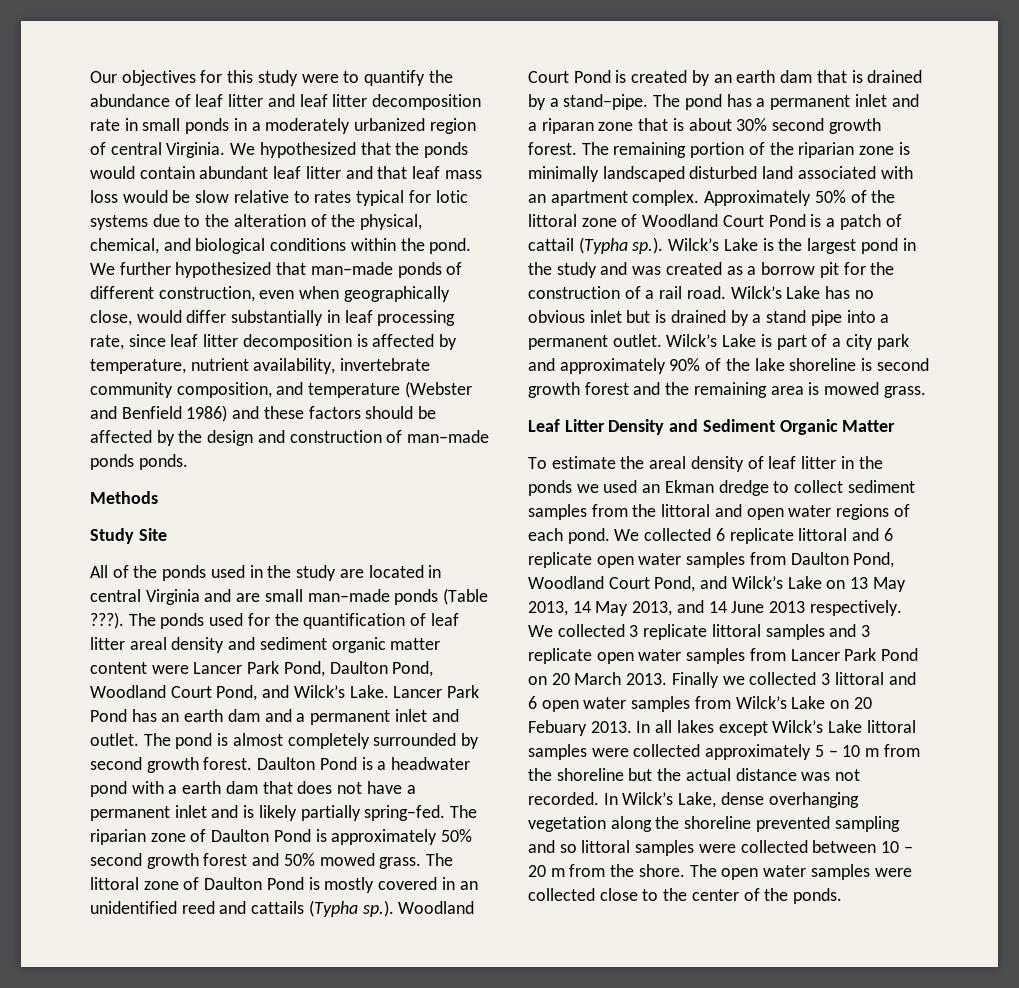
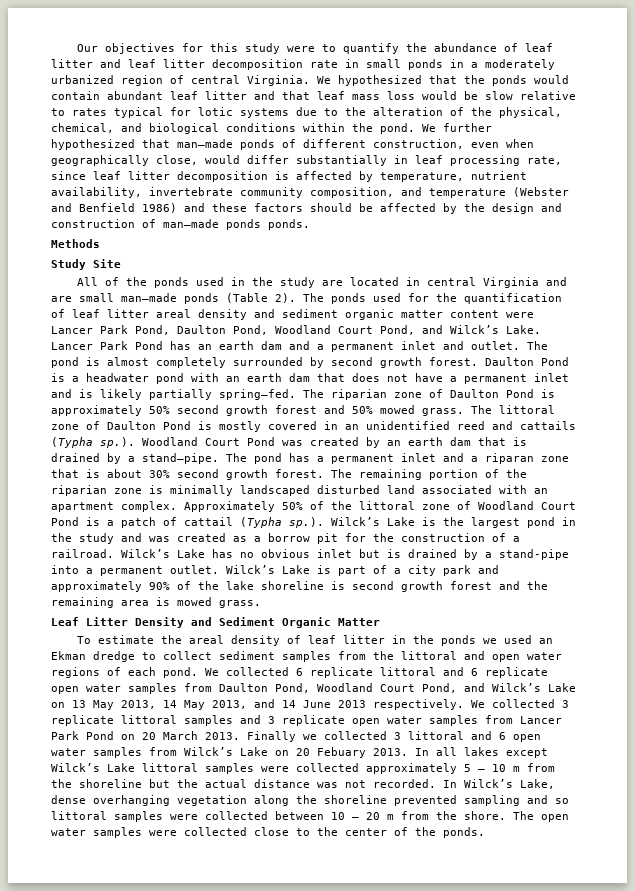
- All of the ponds used in the study are located in central Virginia and are small man–made ponds (Table ???).
+ All of the ponds used in the study are located in central Virginia and are small man–made ponds (Table 2).
- Daulton Pond is a headwater pond with a earth dam that does not have a permanent inlet and is likely partially spring–fed.
+ Daulton Pond is a headwater pond with an earth dam that does not have a permanent inlet and is likely partially spring–fed.
- The littoral zone of Daulton Pond is mostly covered in an unidentified reed and cattails (Typha sp.). Woodland Court Pond is created by an earth dam that is drained by a stand–pipe.
+ The littoral zone of Daulton Pond is mostly covered in an unidentified reed and cattails (Typha sp.). Woodland Court Pond was created by an earth dam that is drained by a stand–pipe.
- Approximately 50% of the littoral zone of Woodland Court Pond is a patch of cattail (Typha sp.). Wilck’s Lake is the largest pond in the study and was created as a borrow pit for the construction of a rail road.
+ Approximately 50% of the littoral zone of Woodland Court Pond is a patch of cattail (Typha sp.). Wilck’s Lake is the largest pond in the study and was created as a borrow pit for the construction of a railroad.
- Wilck’s Lake has no obvious inlet but is drained by a stand pipe into a permanent outlet.
+ Wilck’s Lake has no obvious inlet but is drained by a stand-pipe into a permanent outlet.

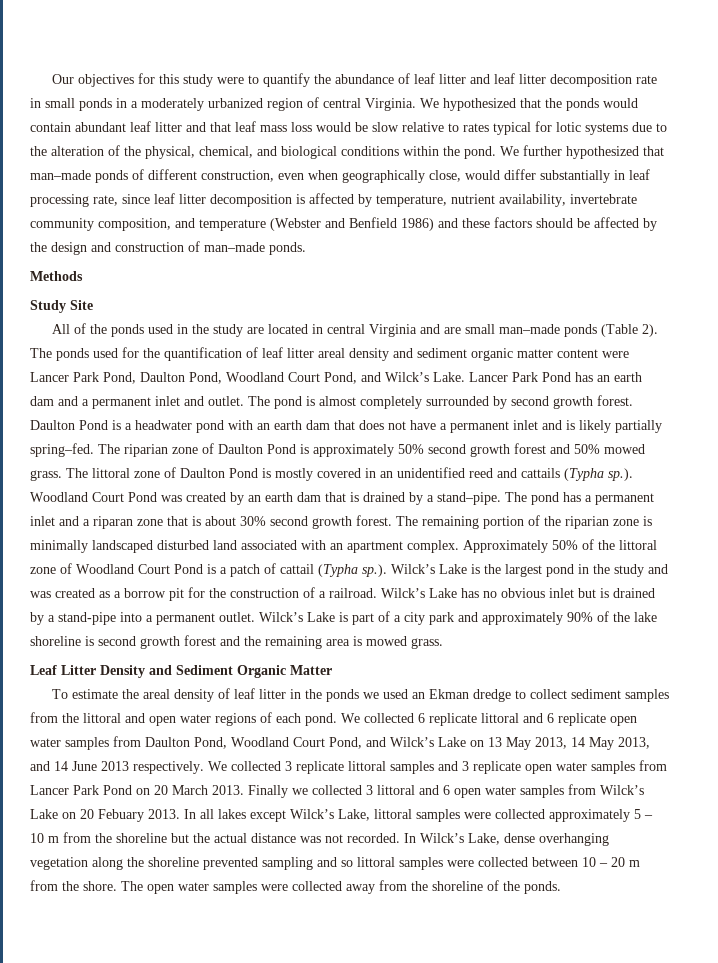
- We further hypothesized that man–made ponds of different construction, even when geographically close, would differ substantially in leaf processing rate, since leaf litter decomposition is affected by temperature, nutrient availability, invertebrate community composition, and temperature (Webster and Benfield 1986) and these factors should be affected by the design and construction of man–made ponds ponds.
+ We further hypothesized that man–made ponds of different construction, even when geographically close, would differ substantially in leaf processing rate, since leaf litter decomposition is affected by temperature, nutrient availability, invertebrate community composition, and temperature (Webster and Benfield 1986) and these factors should be affected by the design and construction of man–made ponds.
- In all lakes except Wilck’s Lake littoral samples were collected approximately 5 – 10 m from the shoreline but the actual distance was not recorded.
+ In all lakes except Wilck’s Lake, littoral samples were collected approximately 5 – 10 m from the shoreline but the actual distance was not recorded.
- The open water samples were collected close to the center of the ponds.
+ The open water samples were collected away from the shoreline of the ponds.

